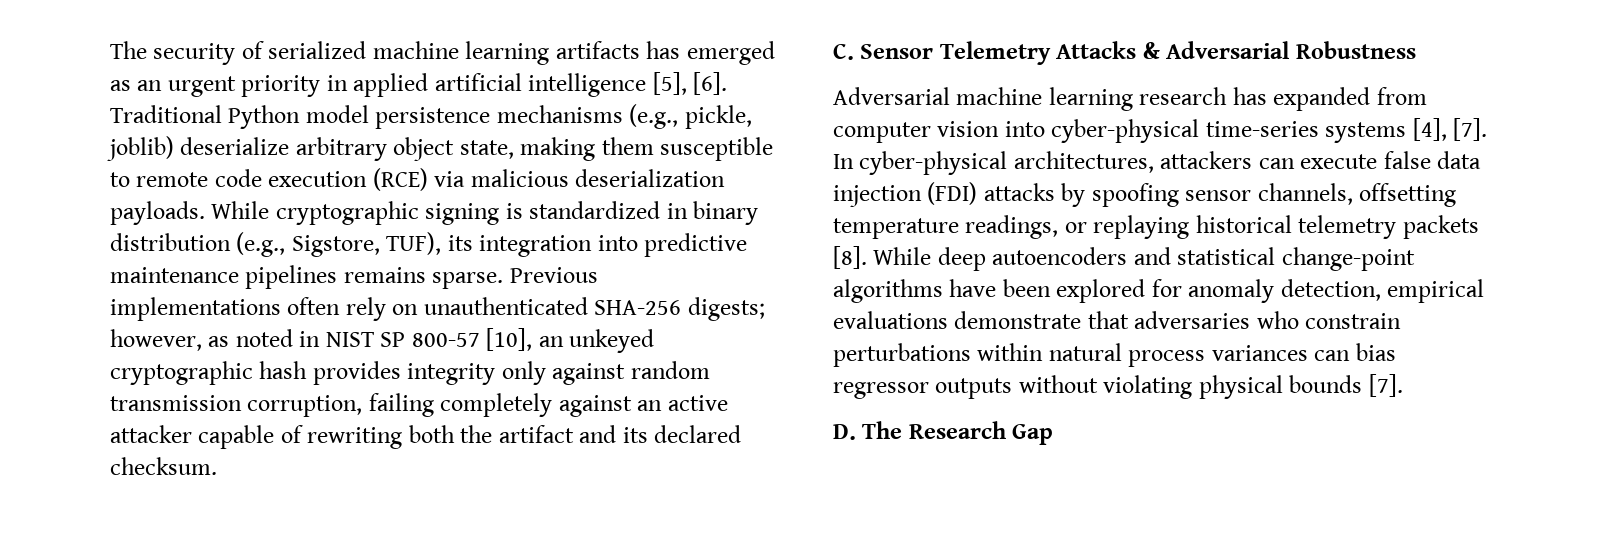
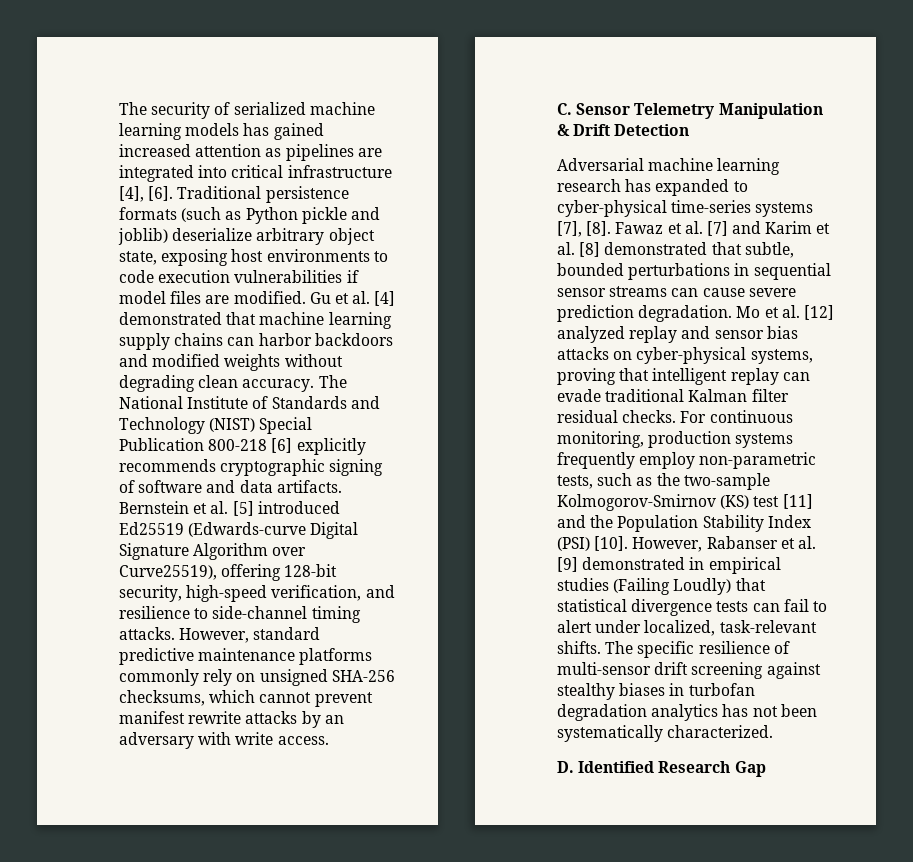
- The security of serialized machine learning artifacts has emerged as an urgent priority in applied artificial intelligence [5], [6]. Traditional Python model persistence mechanisms (e.g., pickle, joblib) deserialize arbitrary object state, making them susceptible to remote code execution (RCE) via malicious deserialization payloads. While cryptographic signing is standardized in binary distribution (e.g., Sigstore, TUF), its integration into predictive maintenance pipelines remains sparse. Previous implementations often rely on unauthenticated SHA-256 digests; however, as noted in NIST SP 800-57 [10], an unkeyed cryptographic hash provides integrity only against random transmission corruption, failing completely against an active attacker capable of rewriting both the artifact and its declared checksum.
+ The security of serialized machine learning models has gained increased attention as pipelines are integrated into critical infrastructure [4], [6]. Traditional persistence formats (such as Python pickle and joblib) deserialize arbitrary object state, exposing host environments to code execution vulnerabilities if model files are modified. Gu et al. [4] demonstrated that machine learning supply chains can harbor backdoors and modified weights without degrading clean accuracy. The National Institute of Standards and Technology (NIST) Special Publication 800-218 [6] explicitly recommends cryptographic signing of software and data artifacts. Bernstein et al. [5] introduced Ed25519 (Edwards-curve Digital Signature Algorithm over Curve25519), offering 128-bit security, high-speed verification, and resilience to side-channel timing attacks. However, standard predictive maintenance platforms commonly rely on unsigned SHA-256 checksums, which cannot prevent manifest rewrite attacks by an adversary with write access.
- C. Sensor Telemetry Attacks & Adversarial Robustness
+ C. Sensor Telemetry Manipulation & Drift Detection
- Adversarial machine learning research has expanded from computer vision into cyber-physical time-series systems [4], [7]. In cyber-physical architectures, attackers can execute false data injection (FDI) attacks by spoofing sensor channels, offsetting temperature readings, or replaying historical telemetry packets [8]. While deep autoencoders and statistical change-point algorithms have been explored for anomaly detection, empirical evaluations demonstrate that adversaries who constrain perturbations within natural process variances can bias regressor outputs without violating physical bounds [7].
+ Adversarial machine learning research has expanded to cyber-physical time-series systems [7], [8]. Fawaz et al. [7] and Karim et al. [8] demonstrated that subtle, bounded perturbations in sequential sensor streams can cause severe prediction degradation. Mo et al. [12] analyzed replay and sensor bias attacks on cyber-physical systems, proving that intelligent replay can evade traditional Kalman filter residual checks. For continuous monitoring, production systems frequently employ non-parametric tests, such as the two-sample Kolmogorov-Smirnov (KS) test [11] and the Population Stability Index (PSI) [10]. However, Rabanser et al. [9] demonstrated in empirical studies (Failing Loudly) that statistical divergence tests can fail to alert under localized, task-relevant shifts. The specific resilience of multi-sensor drift screening against stealthy biases in turbofan degradation analytics has not been systematically characterized.
- D. The Research Gap
+ D. Identified Research Gap

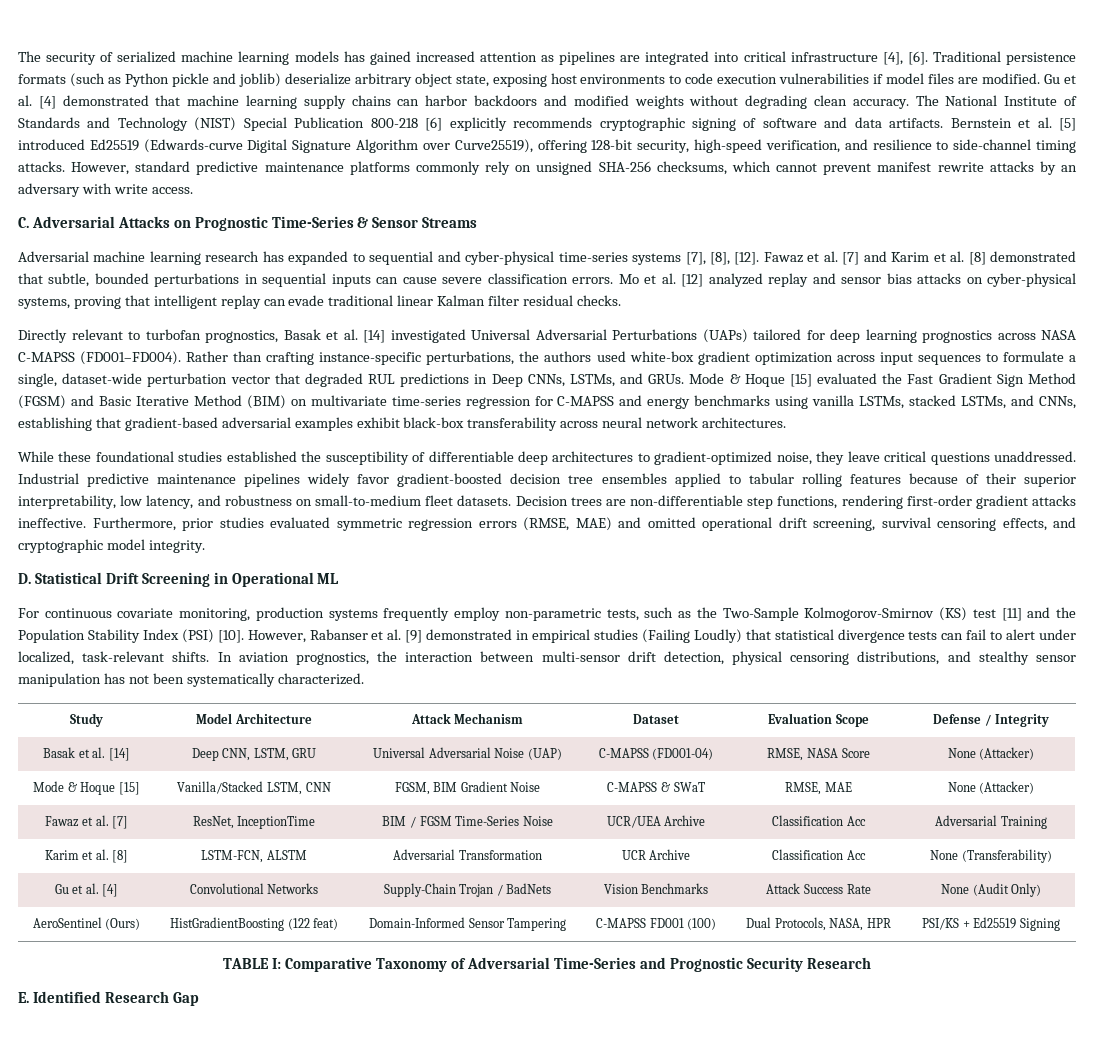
- C. Sensor Telemetry Manipulation & Drift Detection
+ C. Adversarial Attacks on Prognostic Time-Series & Sensor Streams
- Adversarial machine learning research has expanded to cyber-physical time-series systems [7], [8].
+ Adversarial machine learning research has expanded to sequential and cyber-physical time-series systems [7], [8], [12].
- Fawaz et al. [7] and Karim et al. [8] demonstrated that subtle, bounded perturbations in sequential sensor streams can cause severe prediction degradation.
+ Fawaz et al. [7] and Karim et al. [8] demonstrated that subtle, bounded perturbations in sequential inputs can cause severe classification errors.
- Mo et al. [12] analyzed replay and sensor bias attacks on cyber-physical systems, proving that intelligent replay can evade traditional Kalman filter residual checks. For continuous monitoring, production systems frequently employ non-parametric tests, such as the two-sample Kolmogorov-Smirnov (KS) test [11] and the Population Stability Index (PSI) [10].
+ Mo et al. [12] analyzed replay and sensor bias attacks on cyber-physical systems, proving that intelligent replay can evade traditional linear Kalman filter residual checks.
+ Directly relevant to turbofan prognostics, Basak et al. [14] investigated Universal Adversarial Perturbations (UAPs) tailored for deep learning prognostics across NASA C-MAPSS (FD001–FD004). Rather than crafting instance-specific perturbations, the authors used white-box gradient optimization across input sequences to formulate a single, dataset-wide perturbation vector that degraded RUL predictions in Deep CNNs, LSTMs, and GRUs. Mode & Hoque [15] evaluated the Fast Gradient Sign Method (FGSM) and Basic Iterative Method (BIM) on multivariate time-series regression for C-MAPSS and energy benchmarks using vanilla LSTMs, stacked LSTMs, and CNNs, establishing that gradient-based adversarial examples exhibit black-box transferability across neural network architectures.
+ While these foundational studies established the susceptibility of differentiable deep architectures to gradient-optimized noise, they leave critical questions unaddressed. Industrial predictive maintenance pipelines widely favor gradient-boosted decision tree ensembles applied to tabular rolling features because of their superior interpretability, low latency, and robustness on small-to-medium fleet datasets. Decision trees are non-differentiable step functions, rendering first-order gradient attacks ineffective. Furthermore, prior studies evaluated symmetric regression errors (RMSE, MAE) and omitted operational drift screening, survival censoring effects, and cryptographic model integrity.
+ D. Statistical Drift Screening in Operational ML
+ For continuous covariate monitoring, production systems frequently employ non-parametric tests, such as the Two-Sample Kolmogorov-Smirnov (KS) test [11] and the Population Stability Index (PSI) [10].
- The specific resilience of multi-sensor drift screening against stealthy biases in turbofan degradation analytics has not been systematically characterized.
+ In aviation prognostics, the interaction between multi-sensor drift detection, physical censoring distributions, and stealthy sensor manipulation has not been systematically characterized.
- D. Identified Research Gap
+ Study | Model Architecture | Attack Mechanism | Dataset | Evaluation Scope | Defense / Integrity
+ Basak et al. [14] | Deep CNN, LSTM, GRU | Universal Adversarial Noise (UAP) | C-MAPSS (FD001-04) | RMSE, NASA Score | None (Attacker)
+ Mode & Hoque [15] | Vanilla/Stacked LSTM, CNN | FGSM, BIM Gradient Noise | C-MAPSS & SWaT | RMSE, MAE | None (Attacker)
+ Fawaz et al. [7] | ResNet, InceptionTime | BIM / FGSM Time-Series Noise | UCR/UEA Archive | Classification Acc | Adversarial Training
+ Karim et al. [8] | LSTM-FCN, ALSTM | Adversarial Transformation | UCR Archive | Classification Acc | None (Transferability)
+ Gu et al. [4] | Convolutional Networks | Supply-Chain Trojan / BadNets | Vision Benchmarks | Attack Success Rate | None (Audit Only)
+ AeroSentinel (Ours) | HistGradientBoosting (122 feat) | Domain-Informed Sensor Tampering | C-MAPSS FD001 (100) | Dual Protocols, NASA, HPR | PSI/KS + Ed25519 Signing
+ TABLE I: Comparative Taxonomy of Adversarial Time-Series and Prognostic Security Research
+ E. Identified Research Gap

